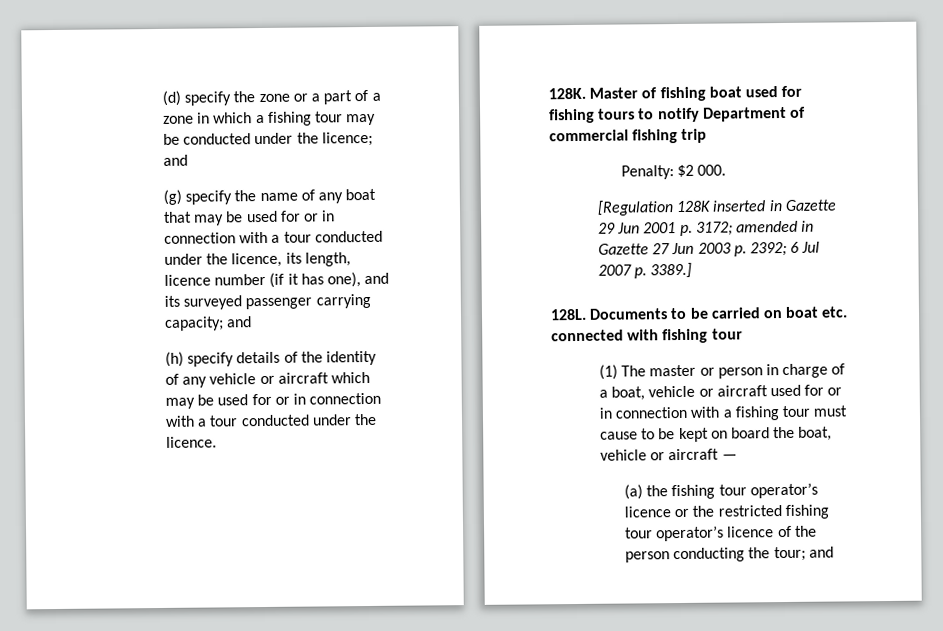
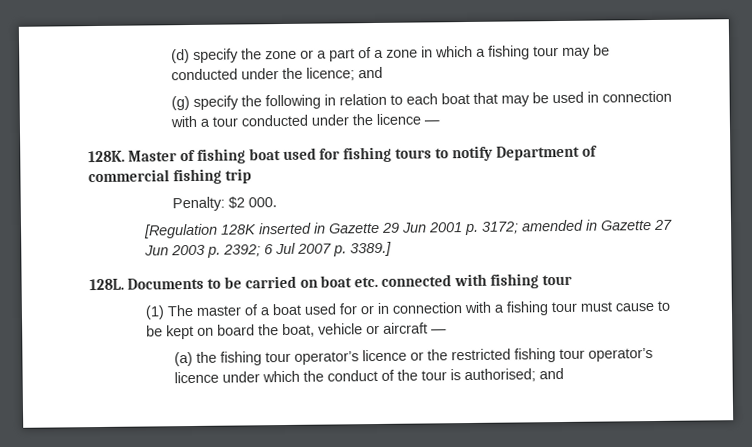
- (g) specify the name of any boat that may be used for or in connection with a tour conducted under the licence, its length, licence number (if it has one), and its surveyed passenger carrying capacity; and
- (h) specify details of the identity of any vehicle or aircraft which may be used for or in connection with a tour conducted under the licence.
+ (g) specify the following in relation to each boat that may be used in connection with a tour conducted under the licence —
- (1) The master or person in charge of a boat, vehicle or aircraft used for or in connection with a fishing tour must cause to be kept on board the boat, vehicle or aircraft —
+ (1) The master of a boat used for or in connection with a fishing tour must cause to be kept on board the boat, vehicle or aircraft —
- (a) the fishing tour operator’s licence or the restricted fishing tour operator’s licence of the person conducting the tour; and
+ (a) the fishing tour operator’s licence or the restricted fishing tour operator’s licence under which the conduct of the tour is authorised; and

